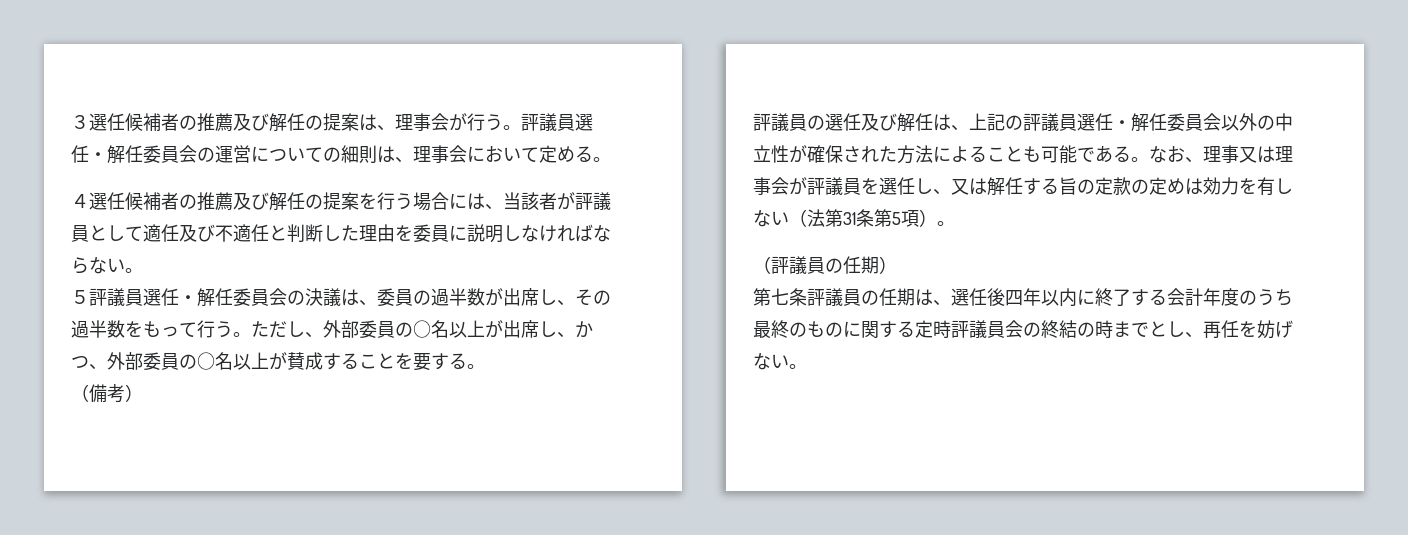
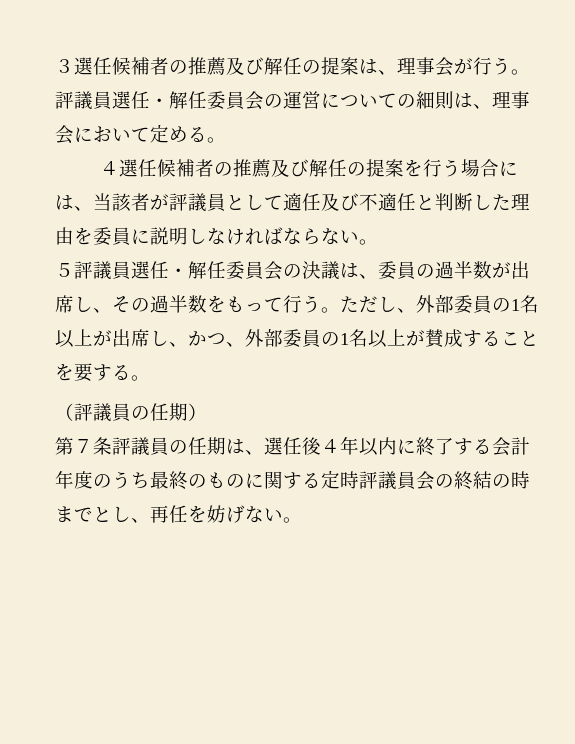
- ただし、外部委員の○名以上が出席し、かつ、外部委員の○名以上が賛成することを要する。
+ ただし、外部委員の1名以上が出席し、かつ、外部委員の1名以上が賛成することを要する。
- （備考）
- 評議員の選任及び解任は、上記の評議員選任・解任委員会以外の中立性が確保された方法によることも可能である。なお、理事又は理事会が評議員を選任し、又は解任する旨の定款の定めは効力を有しない（法第31条第5項）。
- 第七条評議員の任期は、選任後四年以内に終了する会計年度のうち最終のものに関する定時評議員会の終結の時までとし、再任を妨げない。
+ 第７条評議員の任期は、選任後４年以内に終了する会計年度のうち最終のものに関する定時評議員会の終結の時までとし、再任を妨げない。

